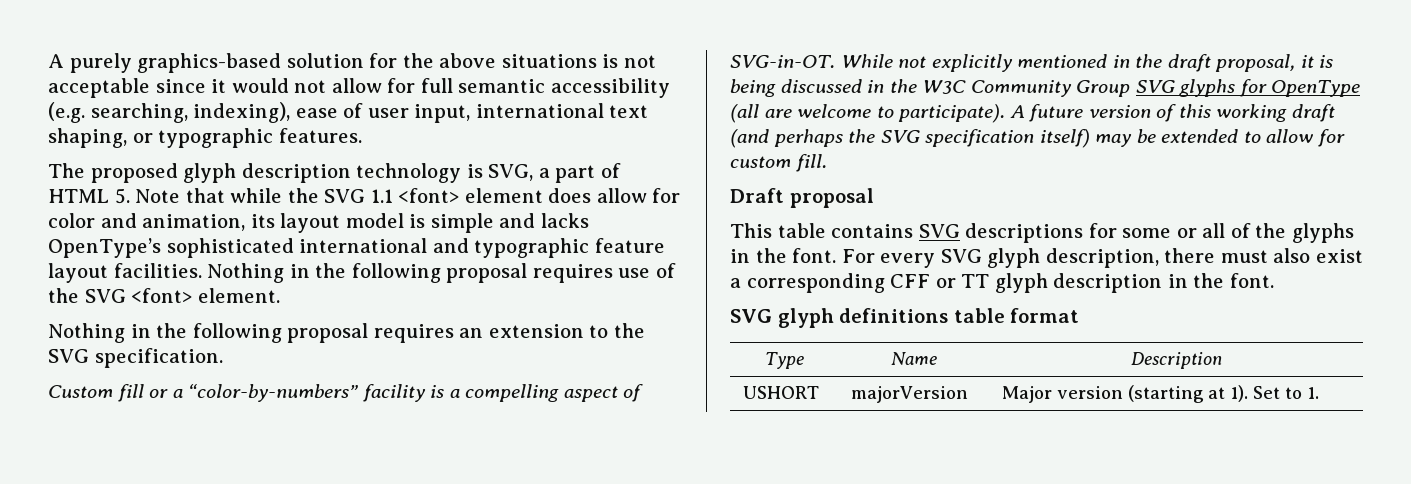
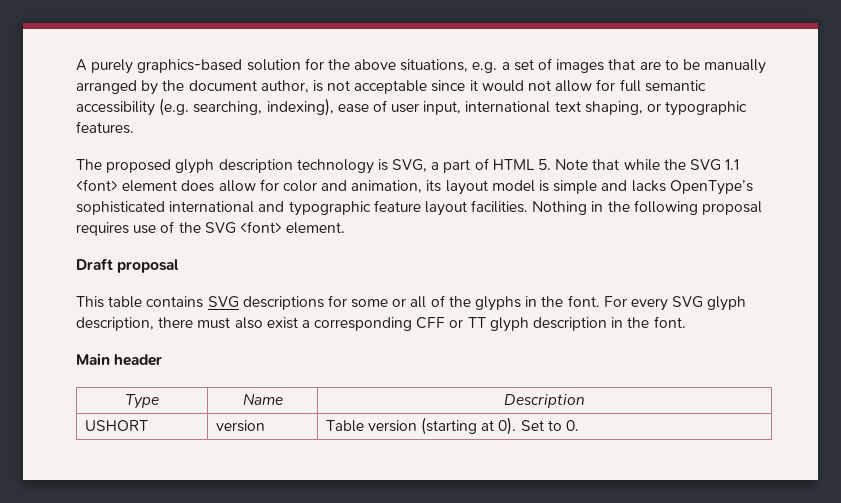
- A purely graphics-based solution for the above situations is not acceptable since it would not allow for full semantic accessibility (e.g. searching, indexing), ease of user input, international text shaping, or typographic features.
+ A purely graphics-based solution for the above situations, e.g. a set of images that are to be manually arranged by the document author, is not acceptable since it would not allow for full semantic accessibility (e.g. searching, indexing), ease of user input, international text shaping, or typographic features.
- Nothing in the following proposal requires an extension to the SVG specification.
- Custom fill or a “color-by-numbers” facility is a compelling aspect of SVG-in-OT. While not explicitly mentioned in the draft proposal, it is being discussed in the W3C Community Group SVG glyphs for OpenType (all are welcome to participate). A future version of this working draft (and perhaps the SVG specification itself) may be extended to allow for custom fill.
- SVG glyph definitions table format
+ Main header
- USHORT | majorVersion | Major version (starting at 1). Set to 1.
+ USHORT | version | Table version (starting at 0). Set to 0.

